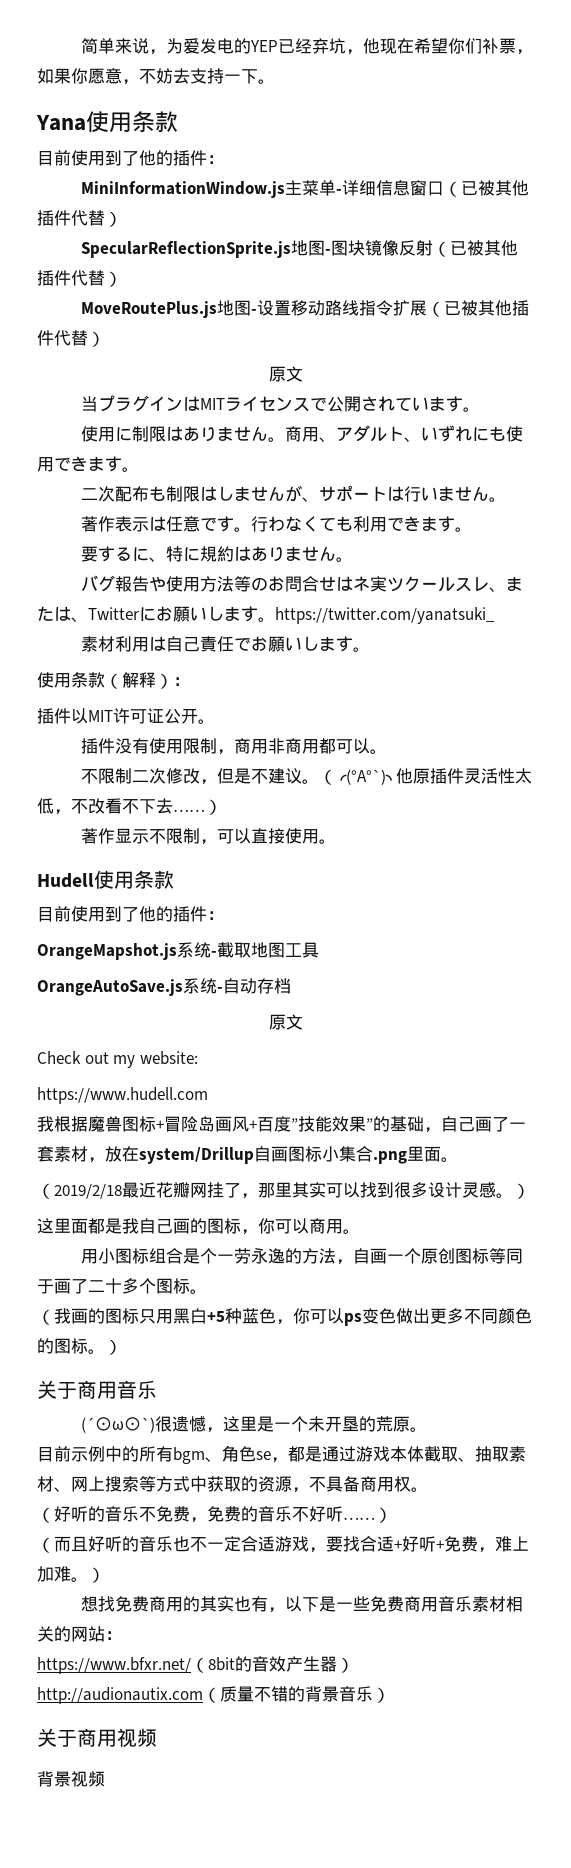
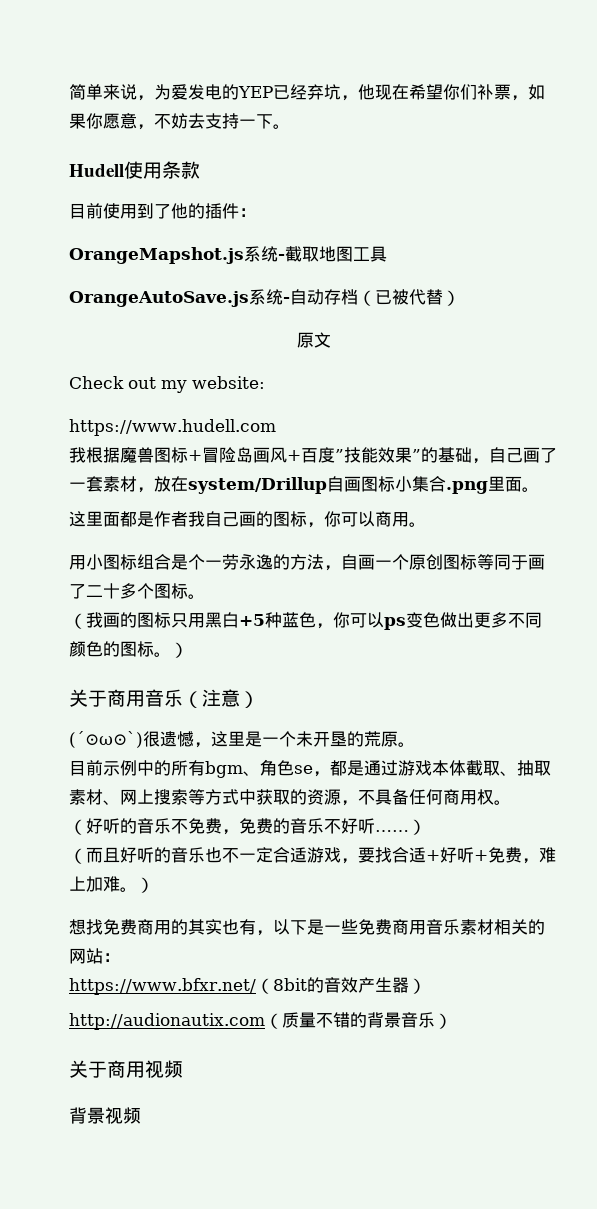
- Yana使用条款
- 目前使用到了他的插件：
- MiniInformationWindow.js主菜单-详细信息窗口（已被其他插件代替）
- SpecularReflectionSprite.js地图-图块镜像反射（已被其他插件代替）
- MoveRoutePlus.js地图-设置移动路线指令扩展（已被其他插件代替）
- 原文
- 当プラグインはMITライセンスで公開されています。
- 使用に制限はありません。商用、アダルト、いずれにも使用できます。
- 二次配布も制限はしませんが、サポートは行いません。
- 著作表示は任意です。行わなくても利用できます。
- 要するに、特に規約はありません。
- バグ報告や使用方法等のお問合せはネ実ツクールスレ、または、Twitterにお願いします。https://twitter.com/yanatsuki_
- 素材利用は自己責任でお願いします。
- 使用条款（解释）：
- 插件以MIT许可证公开。
- 插件没有使用限制，商用非商用都可以。
- 不限制二次修改，但是不建议。（╭(°A°`)╮他原插件灵活性太低，不改看不下去……）
- 著作显示不限制，可以直接使用。
- OrangeAutoSave.js系统-自动存档
+ OrangeAutoSave.js系统-自动存档（已被代替）
- （2019/2/18最近花瓣网挂了，那里其实可以找到很多设计灵感。）
- 这里面都是我自己画的图标，你可以商用。
+ 这里面都是作者我自己画的图标，你可以商用。
- 关于商用音乐
+ 关于商用音乐（注意）
- 目前示例中的所有bgm、角色se，都是通过游戏本体截取、抽取素材、网上搜索等方式中获取的资源，不具备商用权。
+ 目前示例中的所有bgm、角色se，都是通过游戏本体截取、抽取素材、网上搜索等方式中获取的资源，不具备任何商用权。

